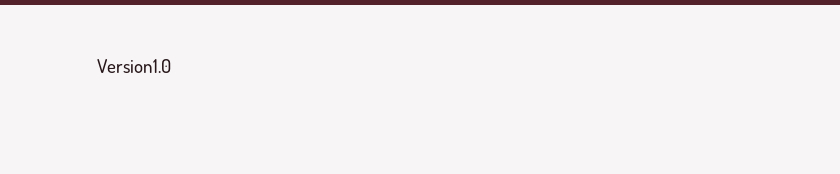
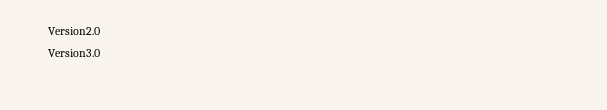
- Version1.0
+ Version2.0
+ Version3.0

